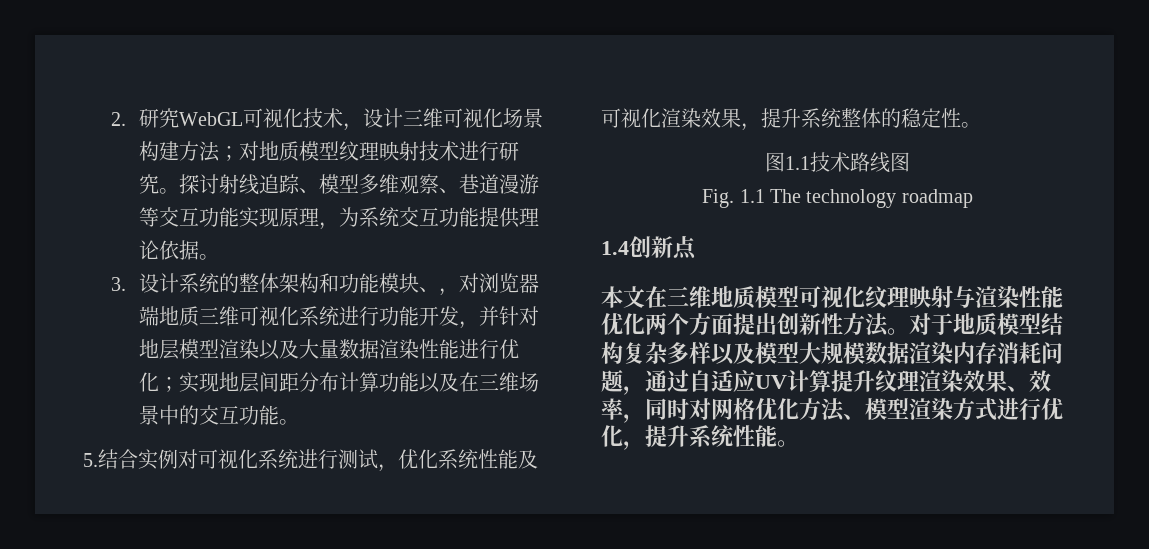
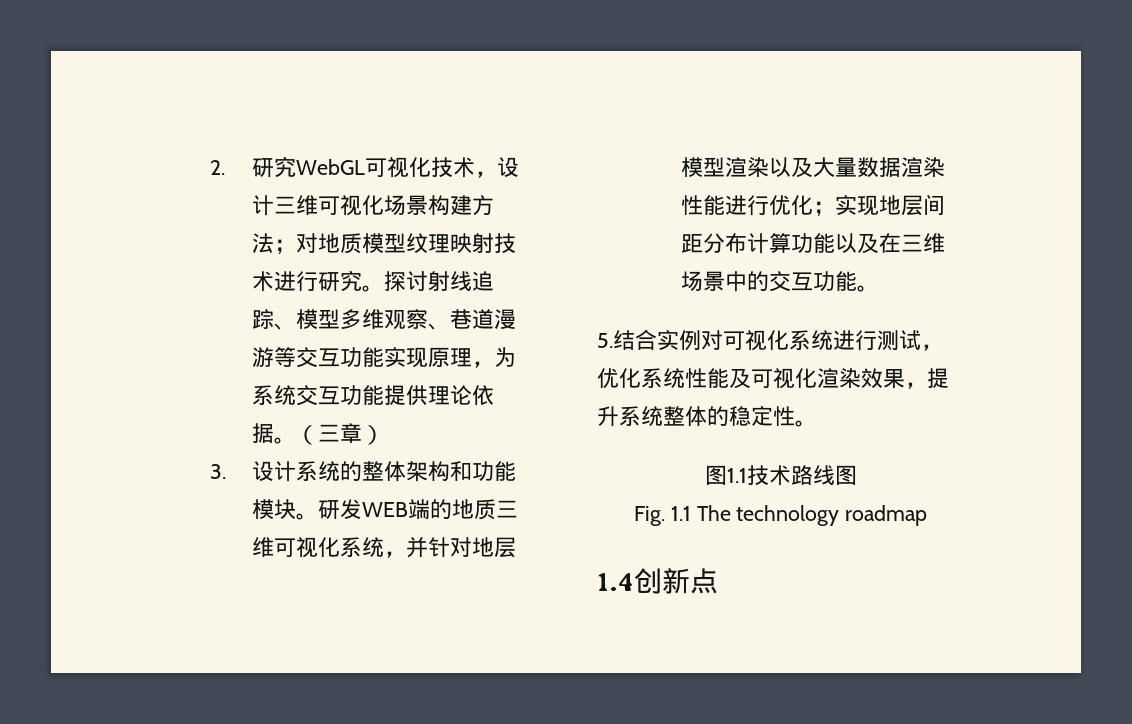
+ （三章）
- 3.设计系统的整体架构和功能模块、，对浏览器端地质三维可视化系统进行功能开发，并针对地层模型渲染以及大量数据渲染性能进行优化；实现地层间距分布计算功能以及在三维场景中的交互功能。
+ 3.设计系统的整体架构和功能模块。研发WEB端的地质三维可视化系统，并针对地层模型渲染以及大量数据渲染性能进行优化；实现地层间距分布计算功能以及在三维场景中的交互功能。
- 本文在三维地质模型可视化纹理映射与渲染性能优化两个方面提出创新性方法。对于地质模型结构复杂多样以及模型大规模数据渲染内存消耗问题，通过自适应UV计算提升纹理渲染效果、效率，同时对网格优化方法、模型渲染方式进行优化，提升系统性能。

